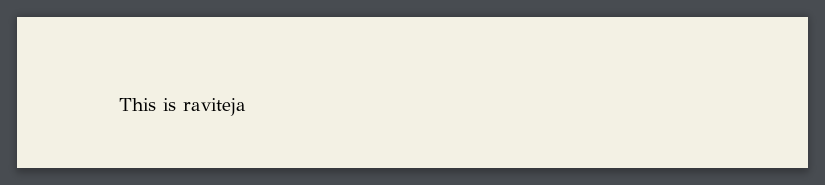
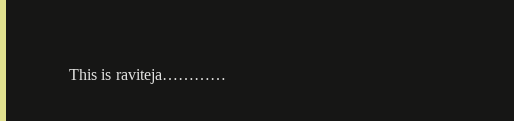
- This is raviteja
+ This is raviteja…………

